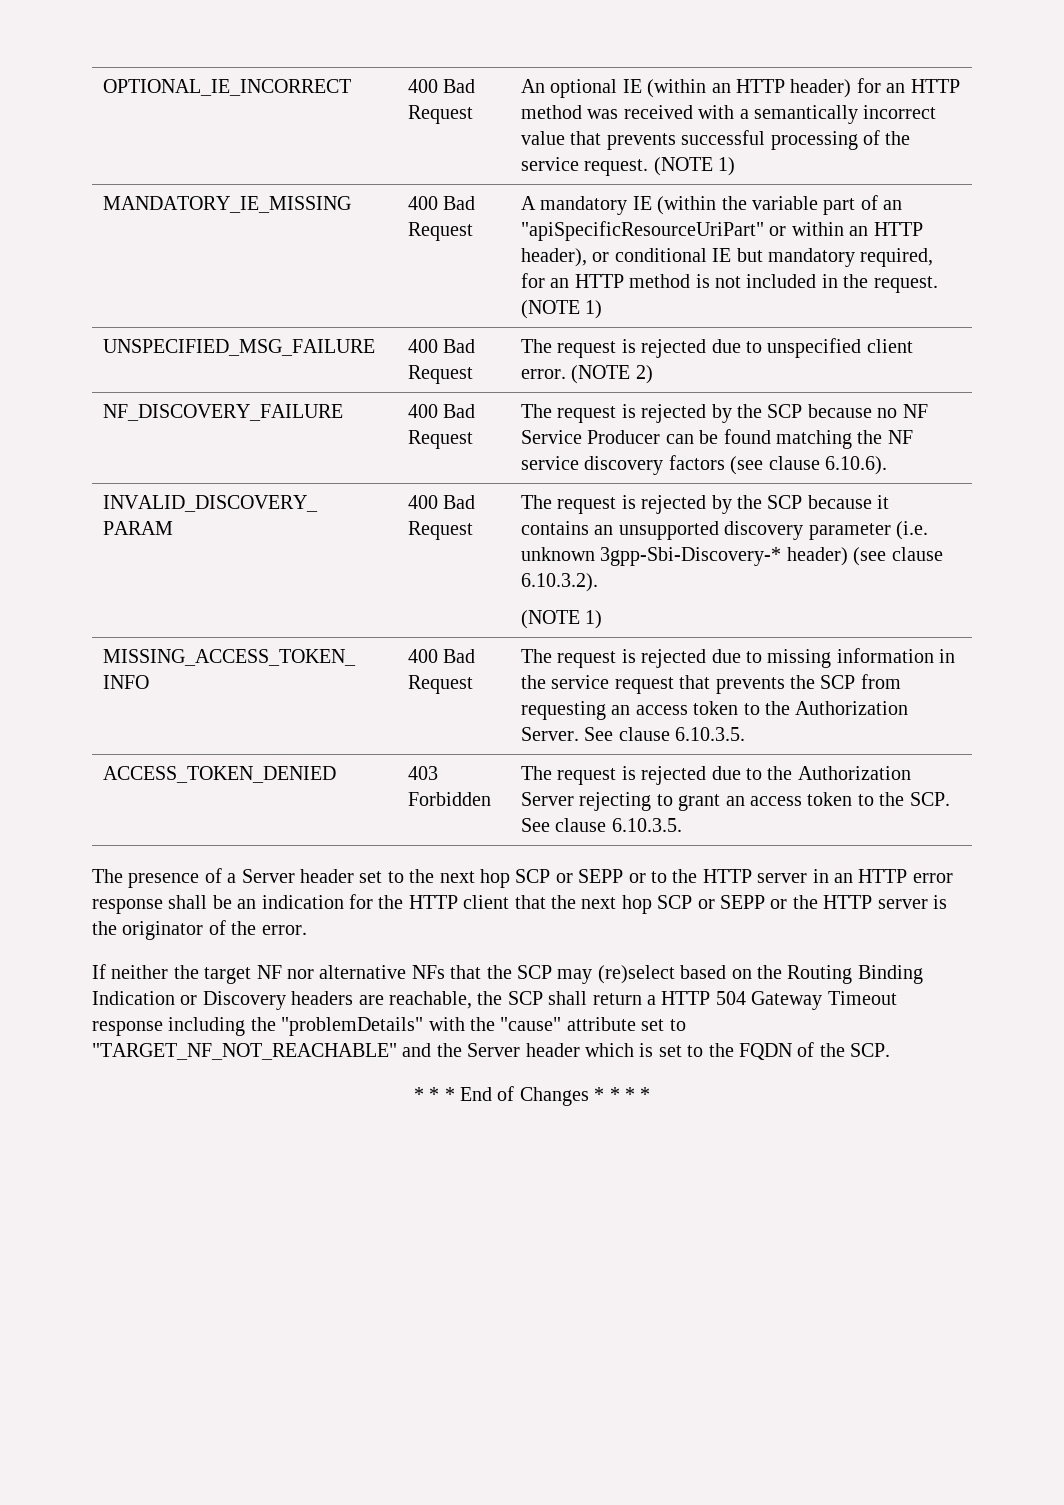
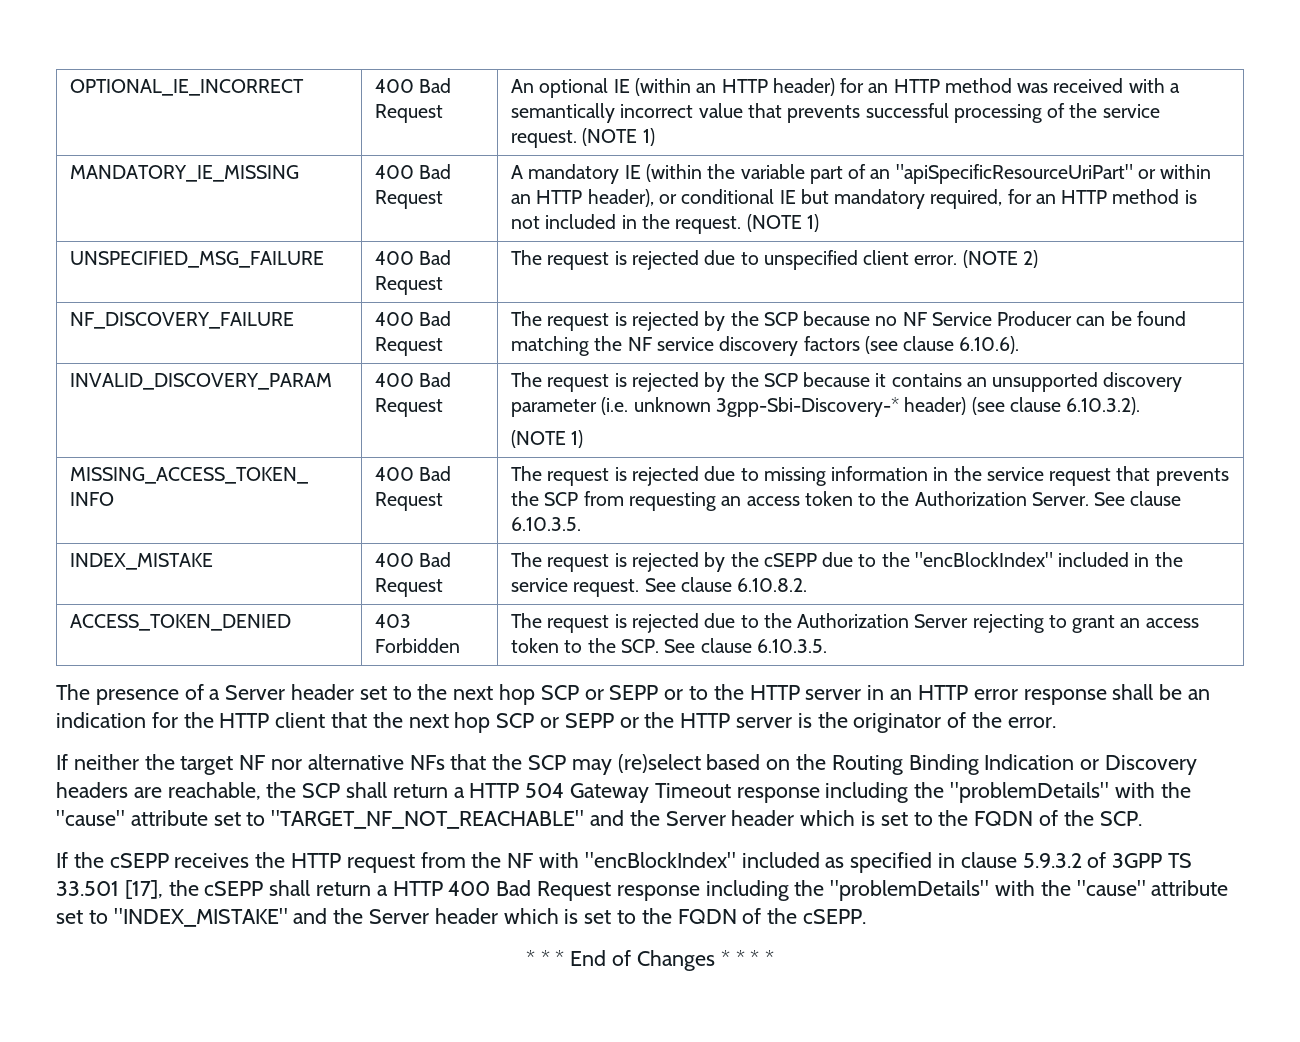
+ INDEX_MISTAKE | 400 Bad Request | The request is rejected by the cSEPP due to the "encBlockIndex" included in the service request. See clause 6.10.8.2.
+ If the cSEPP receives the HTTP request from the NF with "encBlockIndex" included as specified in clause 5.9.3.2 of 3GPP TS 33.501 [17], the cSEPP shall return a HTTP 400 Bad Request response including the "problemDetails" with the "cause" attribute set to "INDEX_MISTAKE" and the Server header which is set to the FQDN of the cSEPP.

